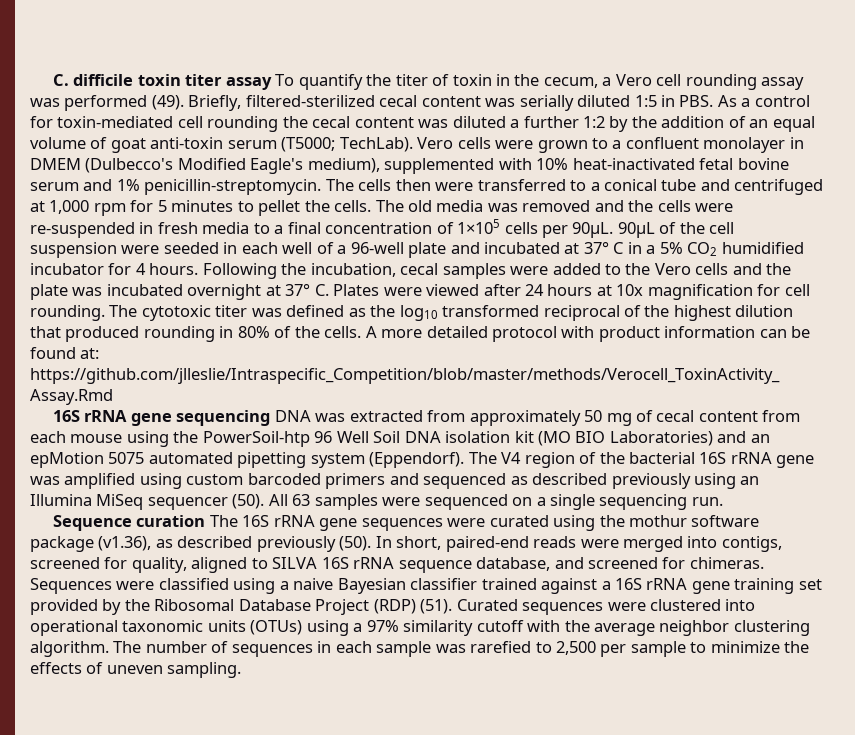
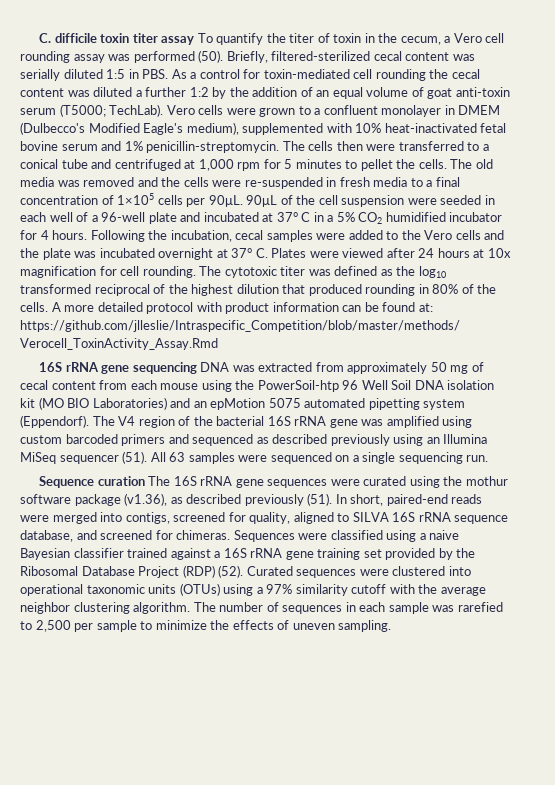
- C. difficile toxin titer assay To quantify the titer of toxin in the cecum, a Vero cell rounding assay was performed (49).
+ C. difficile toxin titer assay To quantify the titer of toxin in the cecum, a Vero cell rounding assay was performed (50).
- The V4 region of the bacterial 16S rRNA gene was amplified using custom barcoded primers and sequenced as described previously using an Illumina MiSeq sequencer (50).
+ The V4 region of the bacterial 16S rRNA gene was amplified using custom barcoded primers and sequenced as described previously using an Illumina MiSeq sequencer (51).
- Sequence curation The 16S rRNA gene sequences were curated using the mothur software package (v1.36), as described previously (50).
+ Sequence curation The 16S rRNA gene sequences were curated using the mothur software package (v1.36), as described previously (51).
- Sequences were classified using a naive Bayesian classifier trained against a 16S rRNA gene training set provided by the Ribosomal Database Project (RDP) (51).
+ Sequences were classified using a naive Bayesian classifier trained against a 16S rRNA gene training set provided by the Ribosomal Database Project (RDP) (52).

